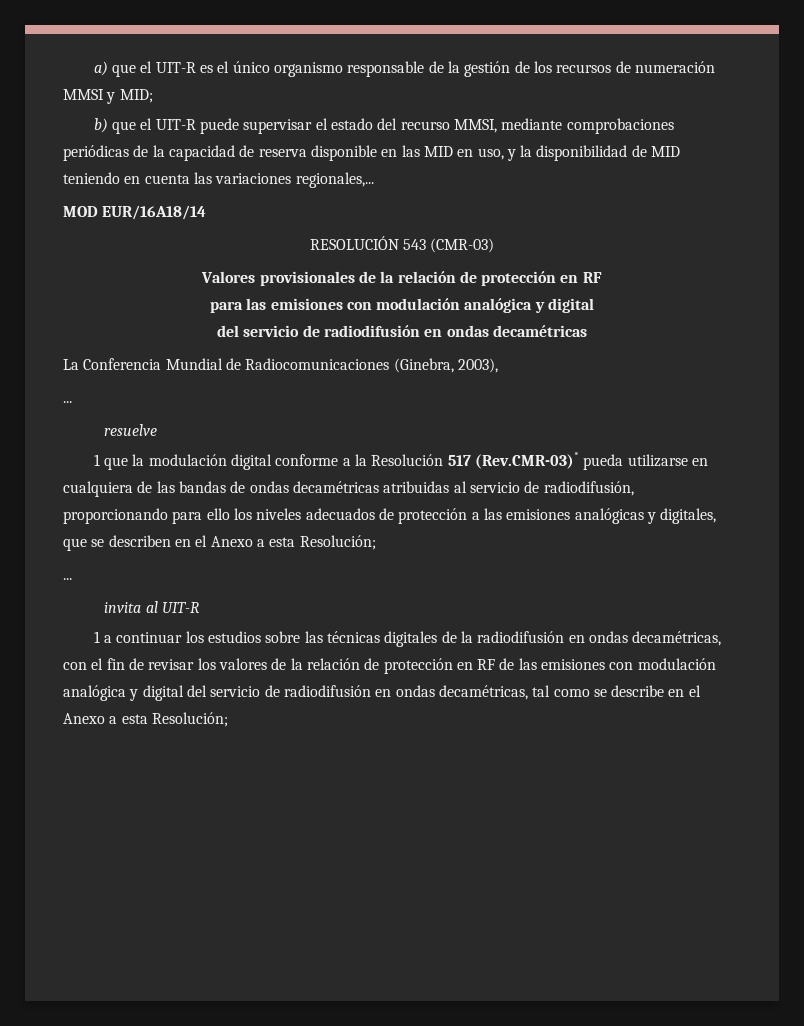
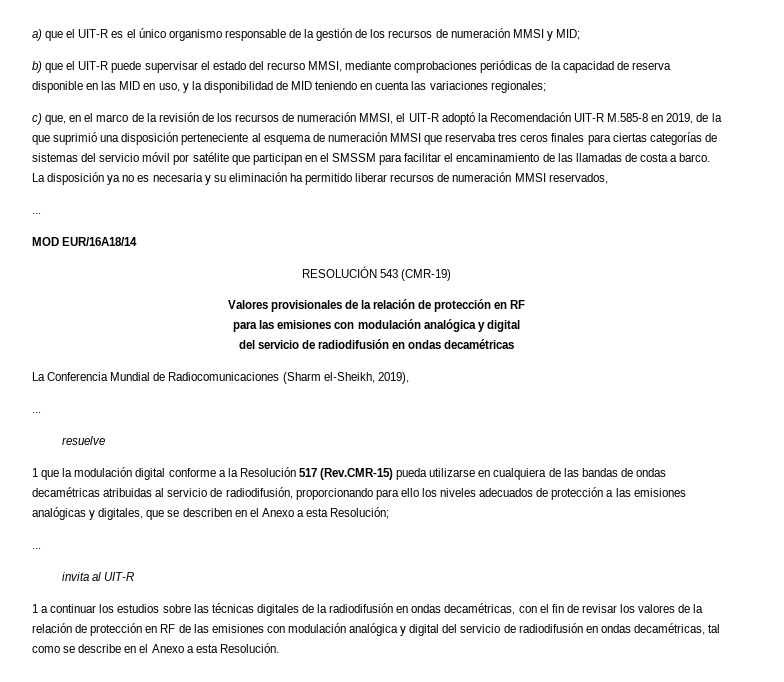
- b) que el UIT-R puede supervisar el estado del recurso MMSI, mediante comprobaciones periódicas de la capacidad de reserva disponible en las MID en uso, y la disponibilidad de MID teniendo en cuenta las variaciones regionales,...
+ b) que el UIT-R puede supervisar el estado del recurso MMSI, mediante comprobaciones periódicas de la capacidad de reserva disponible en las MID en uso, y la disponibilidad de MID teniendo en cuenta las variaciones regionales;
+ c) que, en el marco de la revisión de los recursos de numeración MMSI, el UIT-R adoptó la Recomendación UIT-R M.585-8 en 2019, de la que suprimió una disposición perteneciente al esquema de numeración MMSI que reservaba tres ceros finales para ciertas categorías de sistemas del servicio móvil por satélite que participan en el SMSSM para facilitar el encaminamiento de las llamadas de costa a barco. La disposición ya no es necesaria y su eliminación ha permitido liberar recursos de numeración MMSI reservados,
+ ...
- RESOLUCIÓN 543 (CMR-03)
+ RESOLUCIÓN 543 (CMR-19)
- La Conferencia Mundial de Radiocomunicaciones (Ginebra, 2003),
+ La Conferencia Mundial de Radiocomunicaciones (Sharm el-Sheikh, 2019),
- 1 que la modulación digital conforme a la Resolución 517 (Rev.CMR-03)* pueda utilizarse en cualquiera de las bandas de ondas decamétricas atribuidas al servicio de radiodifusión, proporcionando para ello los niveles adecuados de protección a las emisiones analógicas y digitales, que se describen en el Anexo a esta Resolución;
+ 1 que la modulación digital conforme a la Resolución 517 (Rev.CMR-15) pueda utilizarse en cualquiera de las bandas de ondas decamétricas atribuidas al servicio de radiodifusión, proporcionando para ello los niveles adecuados de protección a las emisiones analógicas y digitales, que se describen en el Anexo a esta Resolución;
- 1 a continuar los estudios sobre las técnicas digitales de la radiodifusión en ondas decamétricas, con el fin de revisar los valores de la relación de protección en RF de las emisiones con modulación analógica y digital del servicio de radiodifusión en ondas decamétricas, tal como se describe en el Anexo a esta Resolución;
+ 1 a continuar los estudios sobre las técnicas digitales de la radiodifusión en ondas decamétricas, con el fin de revisar los valores de la relación de protección en RF de las emisiones con modulación analógica y digital del servicio de radiodifusión en ondas decamétricas, tal como se describe en el Anexo a esta Resolución.

